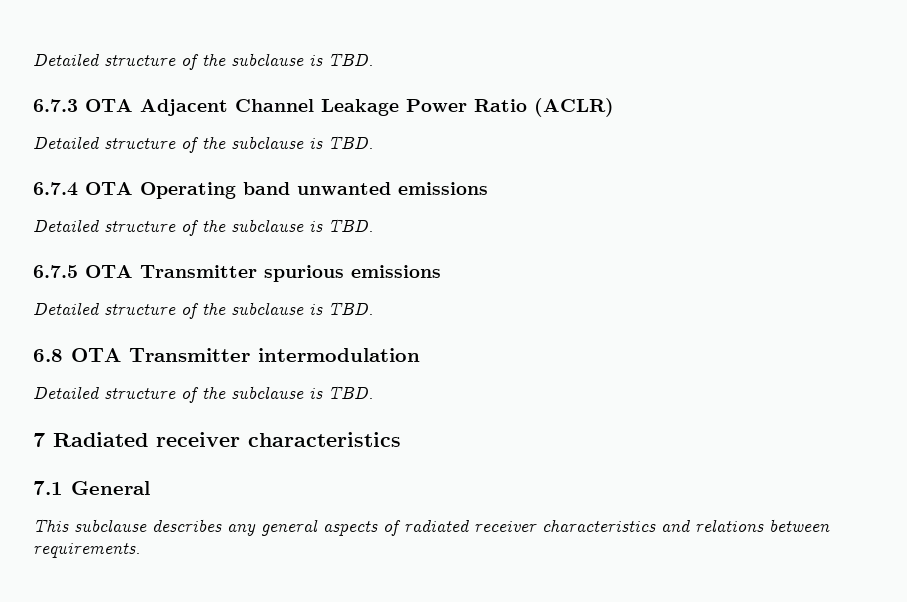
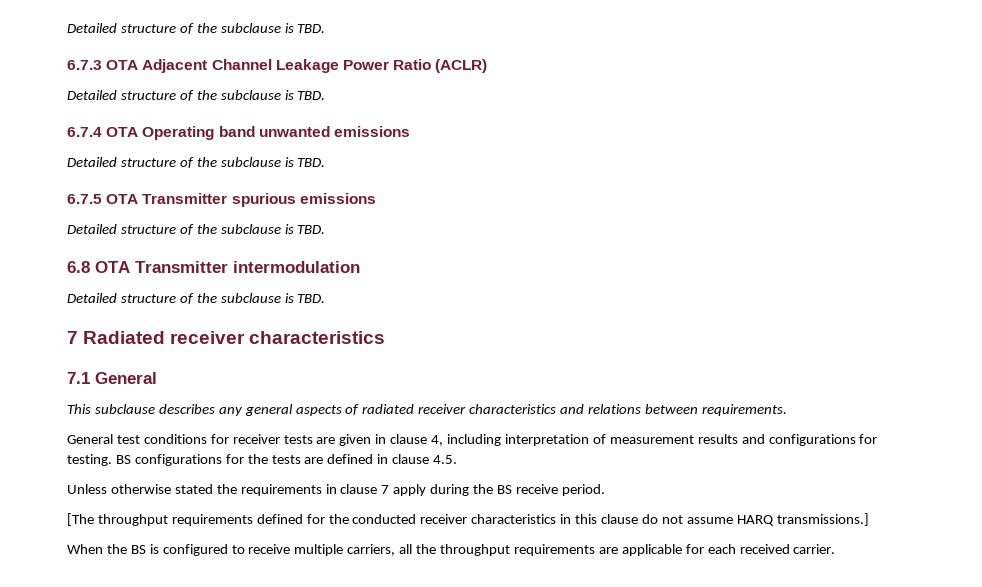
+ General test conditions for receiver tests are given in clause 4, including interpretation of measurement results and configurations for testing. BS configurations for the tests are defined in clause 4.5.
+ Unless otherwise stated the requirements in clause 7 apply during the BS receive period.
+ [The throughput requirements defined for the conducted receiver characteristics in this clause do not assume HARQ transmissions.]
+ When the BS is configured to receive multiple carriers, all the throughput requirements are applicable for each received carrier.

